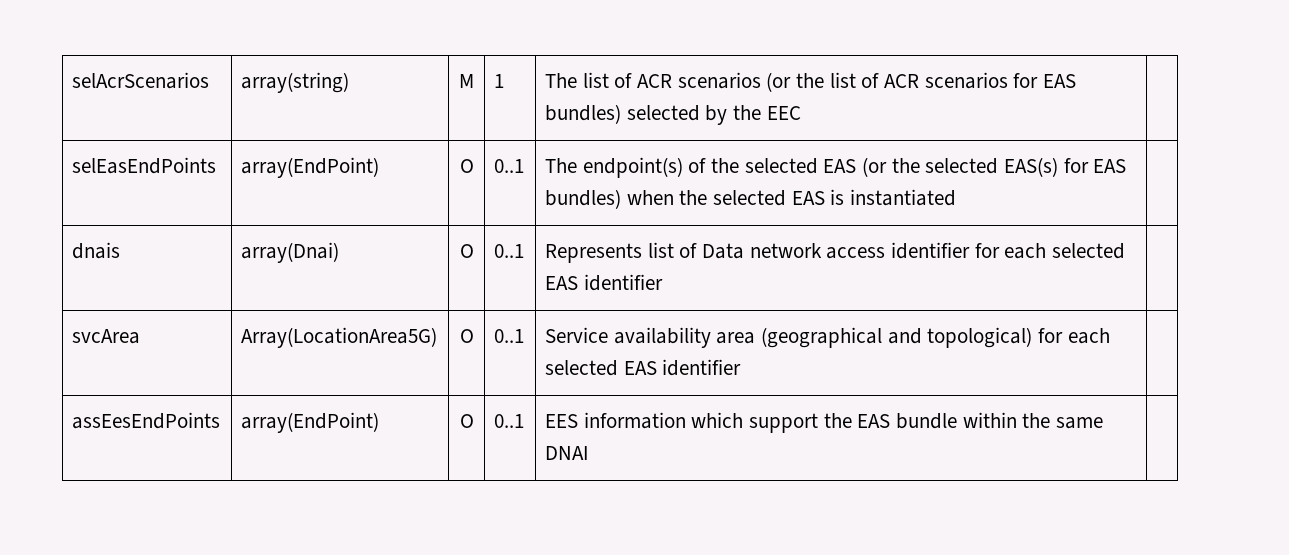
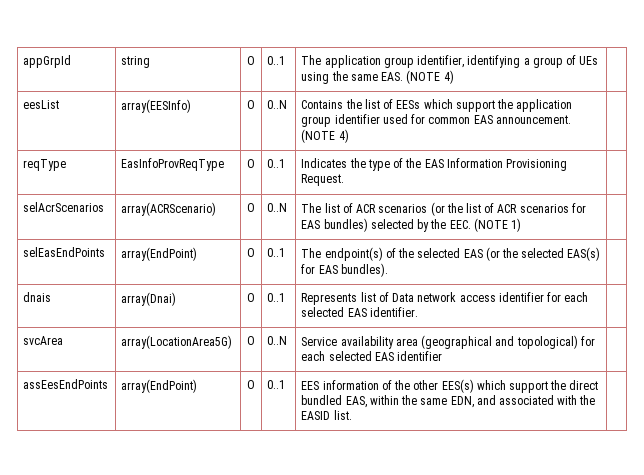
- selAcrScenarios | array(string) | M | 1 | The list of ACR scenarios (or the list of ACR scenarios for EAS bundles) selected by the EEC |
+ appGrpId | string | O | 0..1 | The application group identifier, identifying a group of UEs using the same EAS. (NOTE 4) |
+ eesList | array(EESInfo) | O | 0..N | Contains the list of EESs which support the application group identifier used for common EAS announcement. (NOTE 4) |
+ reqType | EasInfoProvReqType | O | 0..1 | Indicates the type of the EAS Information Provisioning Request. |
+ selAcrScenarios | array(ACRScenario) | O | 0..N | The list of ACR scenarios (or the list of ACR scenarios for EAS bundles) selected by the EEC. (NOTE 1) |
- selEasEndPoints | array(EndPoint) | O | 0..1 | The endpoint(s) of the selected EAS (or the selected EAS(s) for EAS bundles) when the selected EAS is instantiated |
+ selEasEndPoints | array(EndPoint) | O | 0..1 | The endpoint(s) of the selected EAS (or the selected EAS(s) for EAS bundles). |
- dnais | array(Dnai) | O | 0..1 | Represents list of Data network access identifier for each selected EAS identifier |
+ dnais | array(Dnai) | O | 0..1 | Represents list of Data network access identifier for each selected EAS identifier. |
- svcArea | Array(LocationArea5G) | O | 0..1 | Service availability area (geographical and topological) for each selected EAS identifier |
+ svcArea | array(LocationArea5G) | O | 0..N | Service availability area (geographical and topological) for each selected EAS identifier |
- assEesEndPoints | array(EndPoint) | O | 0..1 | EES information which support the EAS bundle within the same DNAI |
+ assEesEndPoints | array(EndPoint) | O | 0..1 | EES information of the other EES(s) which support the direct bundled EAS, within the same EDN, and associated with the EASID list. |

